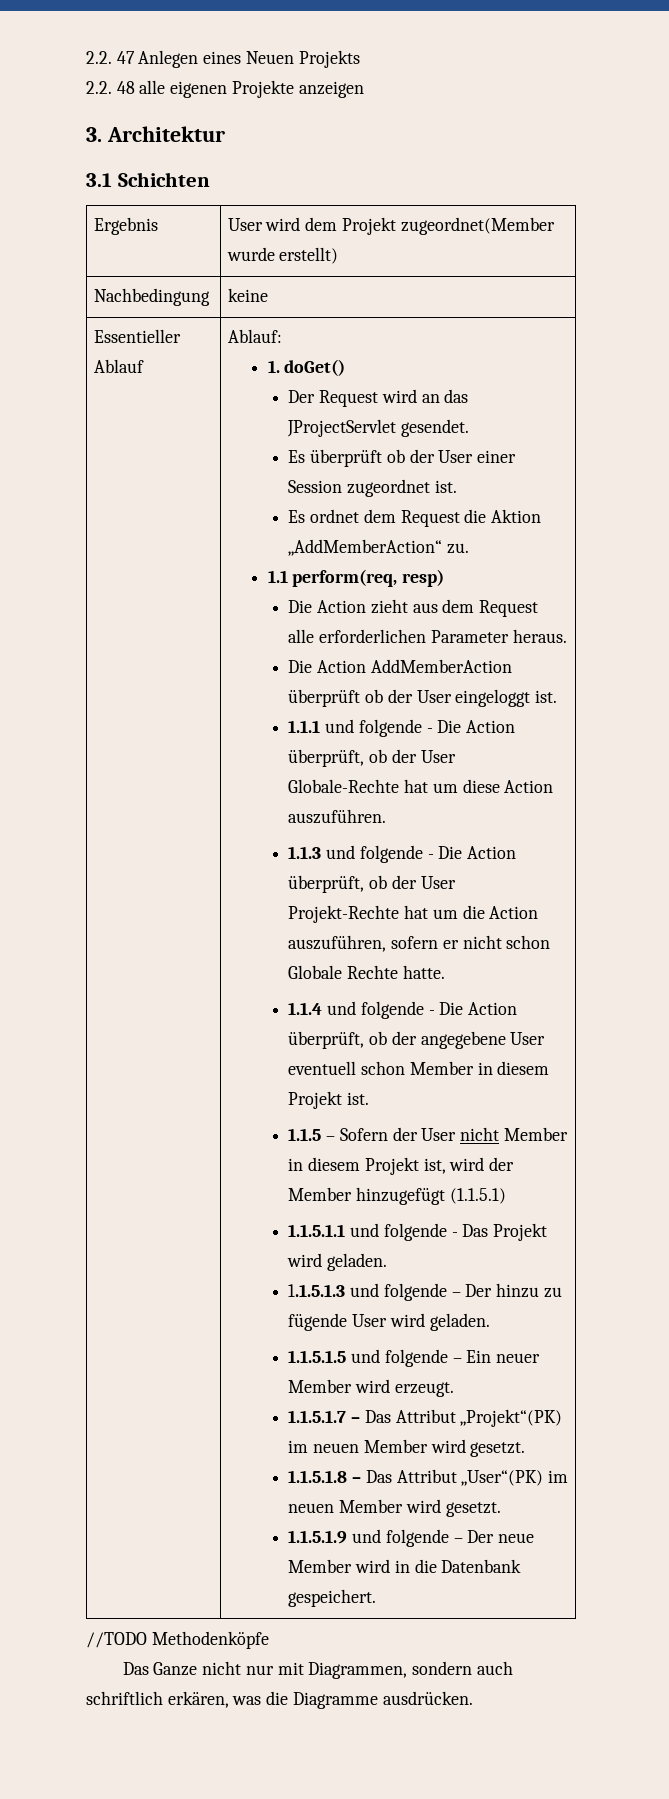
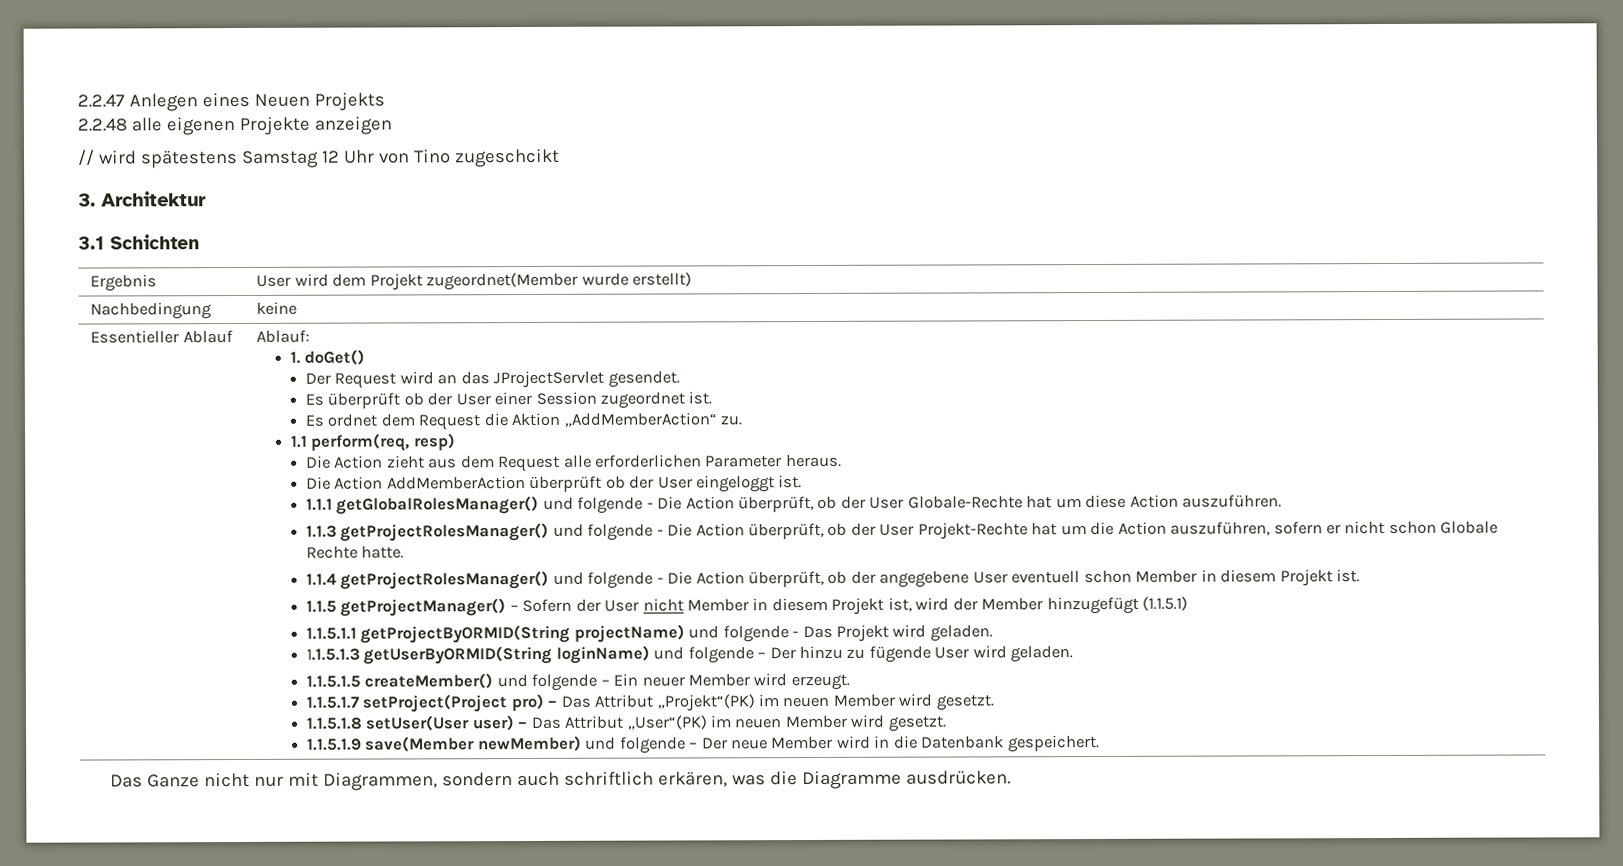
- 2.2. 47 Anlegen eines Neuen Projekts
+ 2.2.47 Anlegen eines Neuen Projekts
- 2.2. 48 alle eigenen Projekte anzeigen
+ 2.2.48 alle eigenen Projekte anzeigen
+ // wird spätestens Samstag 12 Uhr von Tino zugeschcikt
- 1.1.1 und folgende - Die Action überprüft, ob der User Globale-Rechte hat um diese Action auszuführen.
+ 1.1.1 getGlobalRolesManager() und folgende - Die Action überprüft, ob der User Globale-Rechte hat um diese Action auszuführen.
- 1.1.3 und folgende - Die Action überprüft, ob der User Projekt-Rechte hat um die Action auszuführen, sofern er nicht schon Globale Rechte hatte.
+ 1.1.3 getProjectRolesManager() und folgende - Die Action überprüft, ob der User Projekt-Rechte hat um die Action auszuführen, sofern er nicht schon Globale Rechte hatte.
- 1.1.4 und folgende - Die Action überprüft, ob der angegebene User eventuell schon Member in diesem Projekt ist.
+ 1.1.4 getProjectRolesManager() und folgende - Die Action überprüft, ob der angegebene User eventuell schon Member in diesem Projekt ist.
- 1.1.5 – Sofern der User nicht Member in diesem Projekt ist, wird der Member hinzugefügt (1.1.5.1)
+ 1.1.5 getProjectManager() – Sofern der User nicht Member in diesem Projekt ist, wird der Member hinzugefügt (1.1.5.1)
- 1.1.5.1.1 und folgende - Das Projekt wird geladen.
+ 1.1.5.1.1 getProjectByORMID(String projectName) und folgende - Das Projekt wird geladen.
- 1.1.5.1.3 und folgende – Der hinzu zu fügende User wird geladen.
+ 1.1.5.1.3 getUserByORMID(String loginName) und folgende – Der hinzu zu fügende User wird geladen.
- 1.1.5.1.5 und folgende – Ein neuer Member wird erzeugt.
+ 1.1.5.1.5 createMember() und folgende – Ein neuer Member wird erzeugt.
- 1.1.5.1.7 – Das Attribut „Projekt“(PK) im neuen Member wird gesetzt.
+ 1.1.5.1.7 setProject(Project pro) – Das Attribut „Projekt“(PK) im neuen Member wird gesetzt.
- 1.1.5.1.8 – Das Attribut „User“(PK) im neuen Member wird gesetzt.
+ 1.1.5.1.8 setUser(User user) – Das Attribut „User“(PK) im neuen Member wird gesetzt.
- 1.1.5.1.9 und folgende – Der neue Member wird in die Datenbank gespeichert.
+ 1.1.5.1.9 save(Member newMember) und folgende – Der neue Member wird in die Datenbank gespeichert.
- //TODO Methodenköpfe

